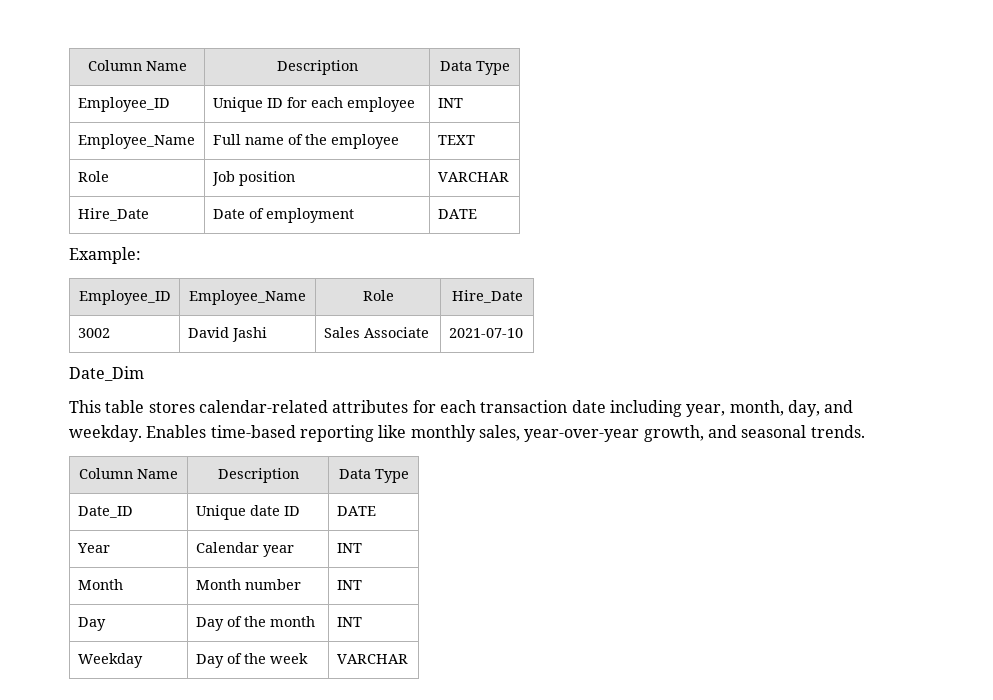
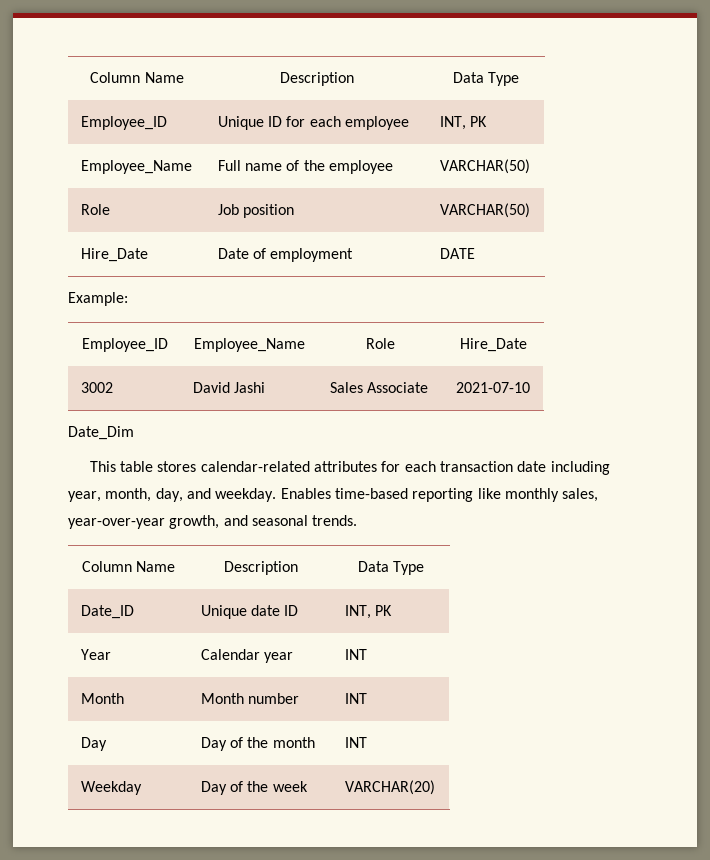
- Employee_ID | Unique ID for each employee | INT
+ Employee_ID | Unique ID for each employee | INT, PK
- Employee_Name | Full name of the employee | TEXT
+ Employee_Name | Full name of the employee | VARCHAR(50)
- Role | Job position | VARCHAR
+ Role | Job position | VARCHAR(50)
- Date_ID | Unique date ID | DATE
+ Date_ID | Unique date ID | INT, PK
- Weekday | Day of the week | VARCHAR
+ Weekday | Day of the week | VARCHAR(20)

